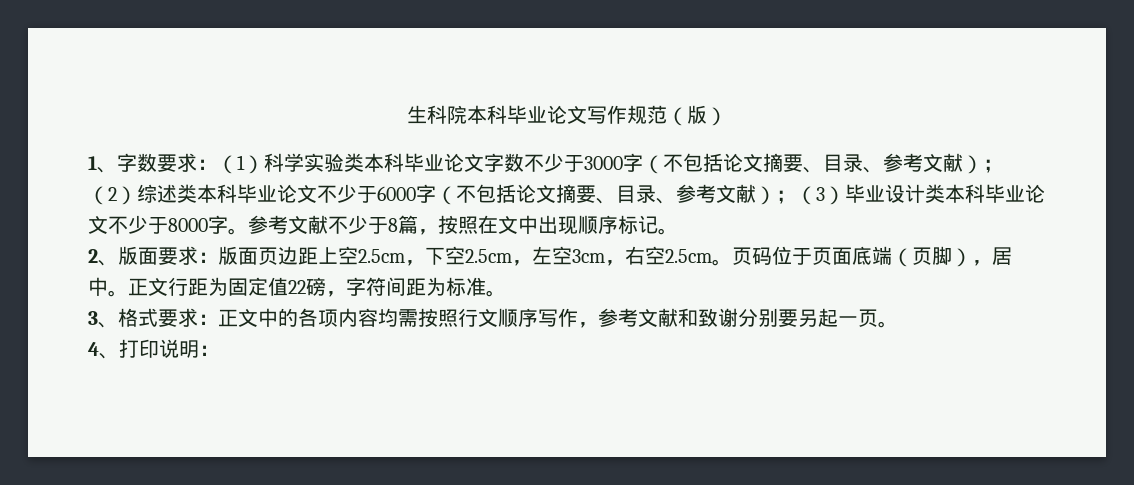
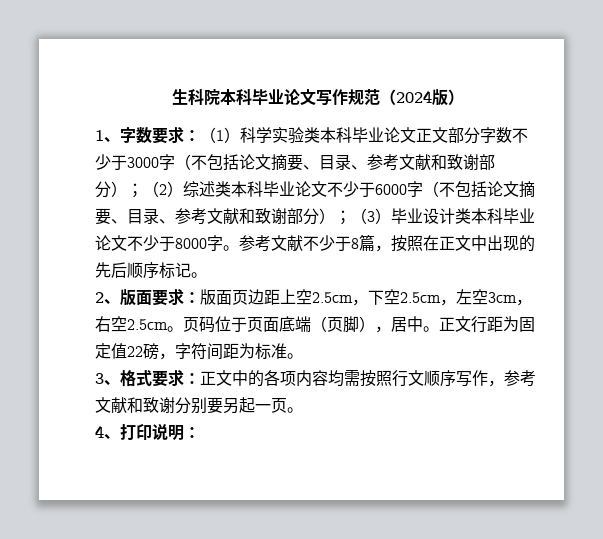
- 生科院本科毕业论文写作规范（版）
+ 生科院本科毕业论文写作规范（2024版）
- 1、字数要求：（1）科学实验类本科毕业论文字数不少于3000字（不包括论文摘要、目录、参考文献）；（2）综述类本科毕业论文不少于6000字（不包括论文摘要、目录、参考文献）；（3）毕业设计类本科毕业论文不少于8000字。
+ 1、字数要求：（1）科学实验类本科毕业论文正文部分字数不少于3000字（不包括论文摘要、目录、参考文献和致谢部分）；（2）综述类本科毕业论文不少于6000字（不包括论文摘要、目录、参考文献和致谢部分）；（3）毕业设计类本科毕业论文不少于8000字。
- 参考文献不少于8篇，按照在文中出现顺序标记。
+ 参考文献不少于8篇，按照在正文中出现的先后顺序标记。

